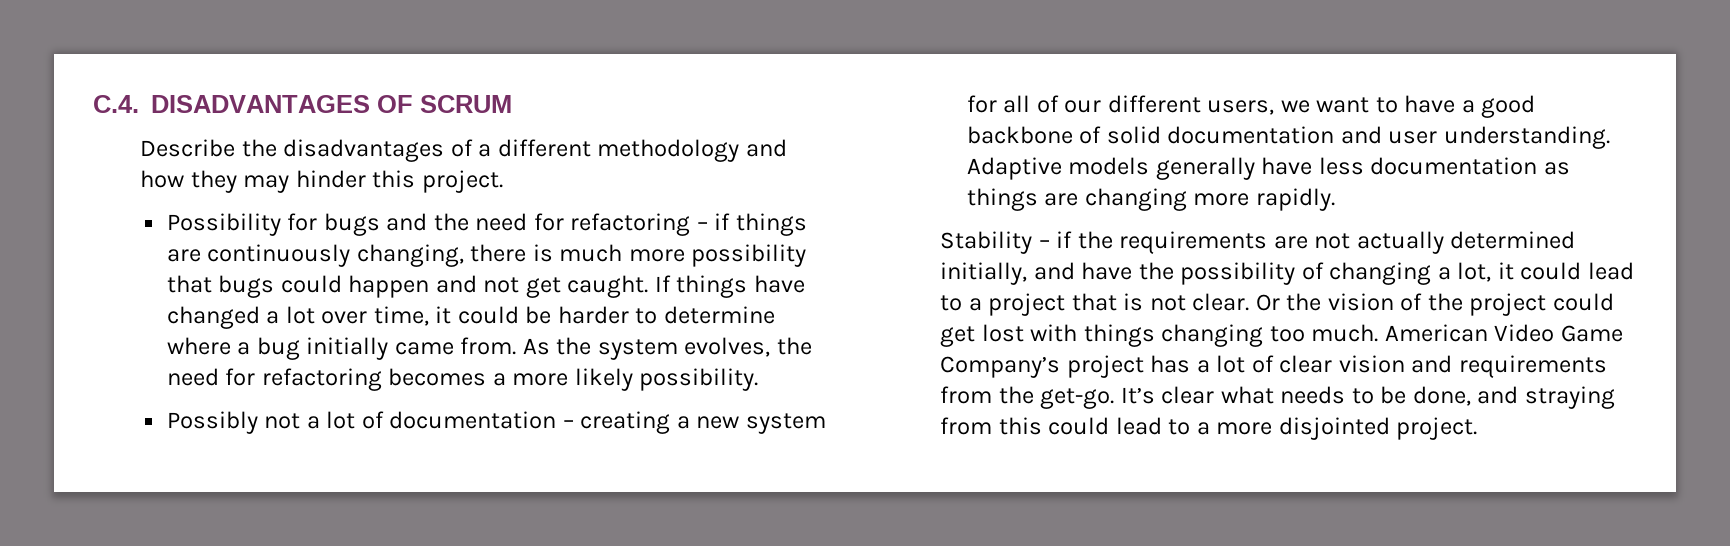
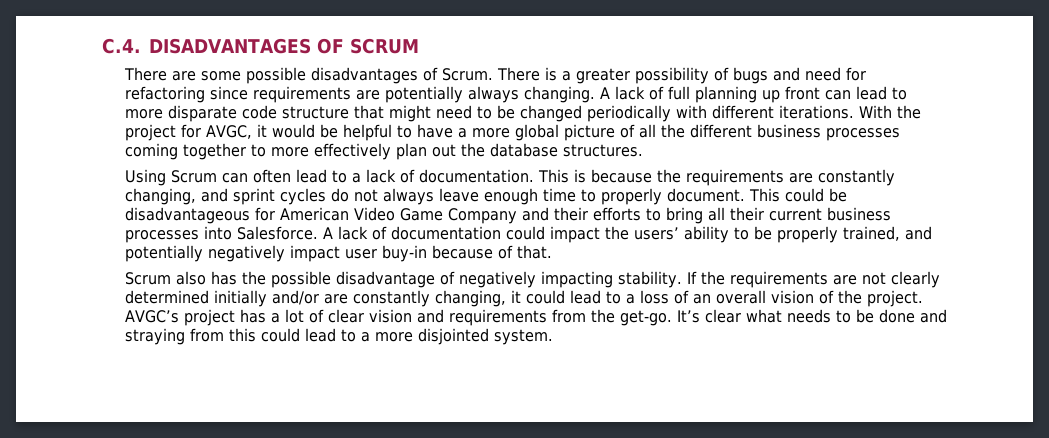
- Describe the disadvantages of a different methodology and how they may hinder this project.
- Possibility for bugs and the need for refactoring – if things are continuously changing, there is much more possibility that bugs could happen and not get caught. If things have changed a lot over time, it could be harder to determine where a bug initially came from. As the system evolves, the need for refactoring becomes a more likely possibility.
- Possibly not a lot of documentation – creating a new system for all of our different users, we want to have a good backbone of solid documentation and user understanding. Adaptive models generally have less documentation as things are changing more rapidly.
- Stability – if the requirements are not actually determined initially, and have the possibility of changing a lot, it could lead to a project that is not clear. Or the vision of the project could get lost with things changing too much. American Video Game Company’s project has a lot of clear vision and requirements from the get-go.
+ There are some possible disadvantages of Scrum. There is a greater possibility of bugs and need for refactoring since requirements are potentially always changing. A lack of full planning up front can lead to more disparate code structure that might need to be changed periodically with different iterations. With the project for AVGC, it would be helpful to have a more global picture of all the different business processes coming together to more effectively plan out the database structures.
+ Using Scrum can often lead to a lack of documentation. This is because the requirements are constantly changing, and sprint cycles do not always leave enough time to properly document. This could be disadvantageous for American Video Game Company and their efforts to bring all their current business processes into Salesforce. A lack of documentation could impact the users’ ability to be properly trained, and potentially negatively impact user buy-in because of that.
+ Scrum also has the possible disadvantage of negatively impacting stability. If the requirements are not clearly determined initially and/or are constantly changing, it could lead to a loss of an overall vision of the project. AVGC’s project has a lot of clear vision and requirements from the get-go.
- It’s clear what needs to be done, and straying from this could lead to a more disjointed project.
+ It’s clear what needs to be done and straying from this could lead to a more disjointed system.

